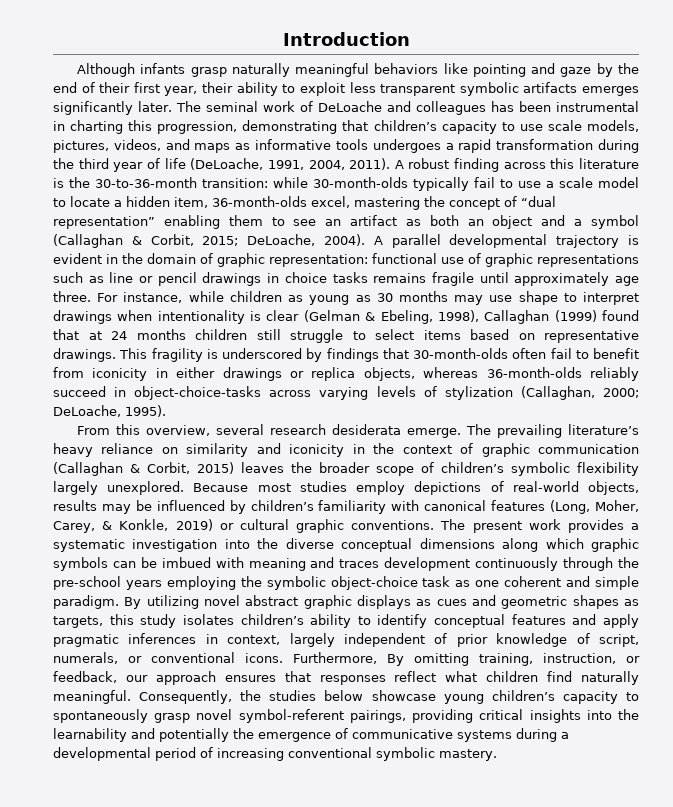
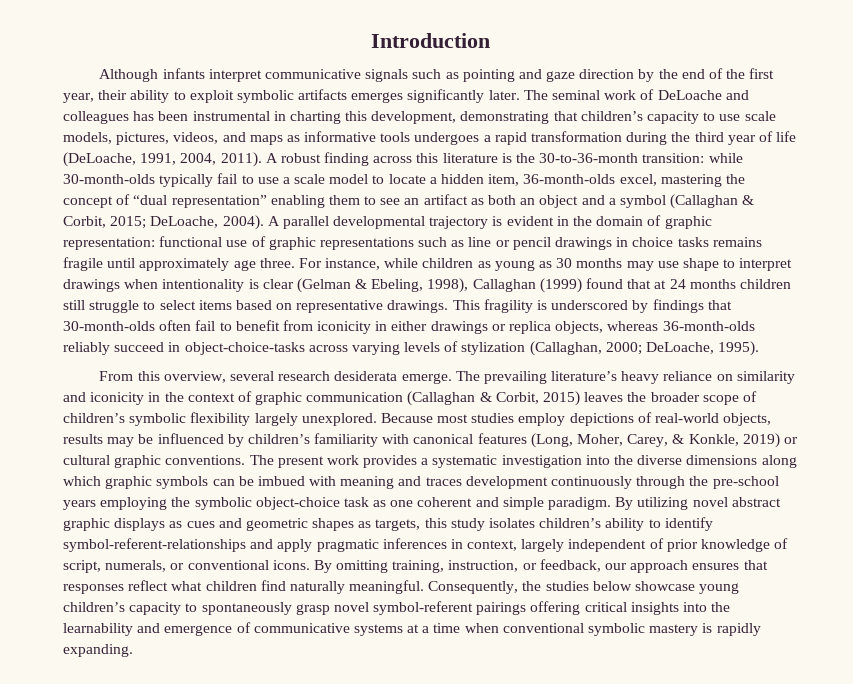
- Although infants grasp naturally meaningful behaviors like pointing and gaze by the end of their first year, their ability to exploit less transparent symbolic artifacts emerges significantly later.
+ Although infants interpret communicative signals such as pointing and gaze direction by the end of the first year, their ability to exploit symbolic artifacts emerges significantly later.
- The seminal work of DeLoache and colleagues has been instrumental in charting this progression, demonstrating that children’s capacity to use scale models, pictures, videos, and maps as informative tools undergoes a rapid transformation during the third year of life (DeLoache, 1991, 2004, 2011).
+ The seminal work of DeLoache and colleagues has been instrumental in charting this development, demonstrating that children’s capacity to use scale models, pictures, videos, and maps as informative tools undergoes a rapid transformation during the third year of life (DeLoache, 1991, 2004, 2011).
- The present work provides a systematic investigation into the diverse conceptual dimensions along which graphic symbols can be imbued with meaning and traces development continuously through the pre-school years employing the symbolic object-choice task as one coherent and simple paradigm.
+ The present work provides a systematic investigation into the diverse dimensions along which graphic symbols can be imbued with meaning and traces development continuously through the pre-school years employing the symbolic object-choice task as one coherent and simple paradigm.
- By utilizing novel abstract graphic displays as cues and geometric shapes as targets, this study isolates children’s ability to identify conceptual features and apply pragmatic inferences in context, largely independent of prior knowledge of script, numerals, or conventional icons.
+ By utilizing novel abstract graphic displays as cues and geometric shapes as targets, this study isolates children’s ability to identify symbol-referent-relationships and apply pragmatic inferences in context, largely independent of prior knowledge of script, numerals, or conventional icons.
- Furthermore, By omitting training, instruction, or feedback, our approach ensures that responses reflect what children find naturally meaningful.
+ By omitting training, instruction, or feedback, our approach ensures that responses reflect what children find naturally meaningful.
- Consequently, the studies below showcase young children’s capacity to spontaneously grasp novel symbol-referent pairings, providing critical insights into the learnability and potentially the emergence of communicative systems during a developmental period of increasing conventional symbolic mastery.
+ Consequently, the studies below showcase young children’s capacity to spontaneously grasp novel symbol-referent pairings offering critical insights into the learnability and emergence of communicative systems at a time when conventional symbolic mastery is rapidly expanding.

